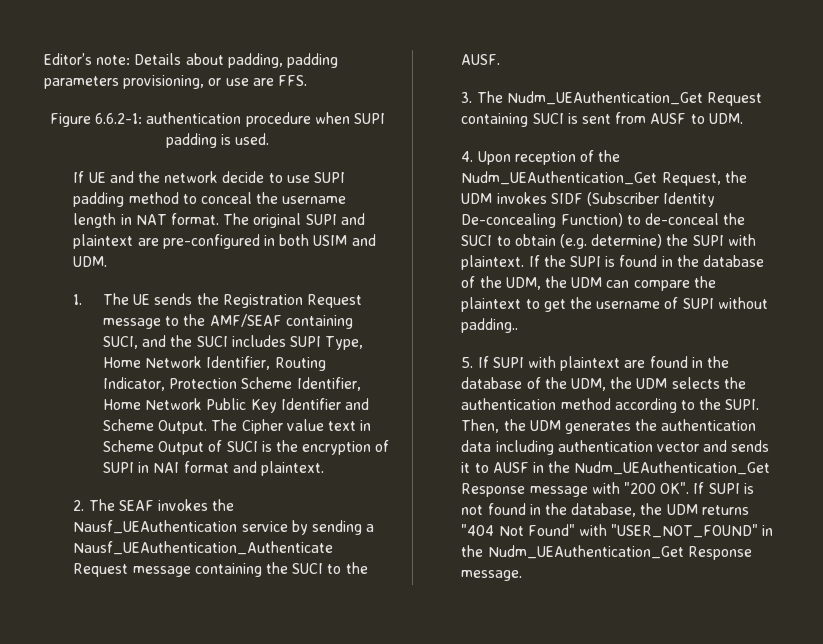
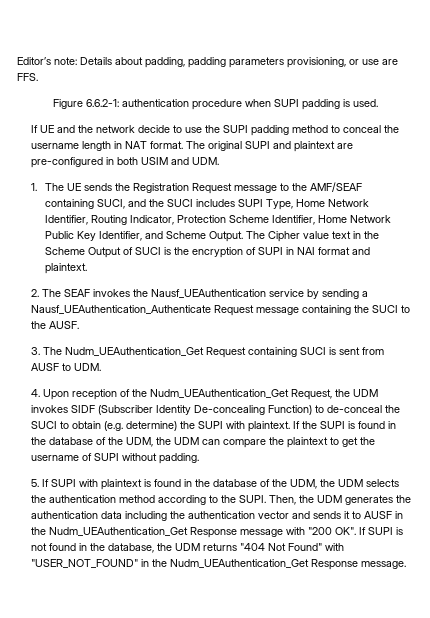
- If UE and the network decide to use SUPI padding method to conceal the username length in NAT format.
+ If UE and the network decide to use the SUPI padding method to conceal the username length in NAT format.
- 1. The UE sends the Registration Request message to the AMF/SEAF containing SUCI, and the SUCI includes SUPI Type, Home Network Identifier, Routing Indicator, Protection Scheme Identifier, Home Network Public Key Identifier and Scheme Output.
+ 1. The UE sends the Registration Request message to the AMF/SEAF containing SUCI, and the SUCI includes SUPI Type, Home Network Identifier, Routing Indicator, Protection Scheme Identifier, Home Network Public Key Identifier, and Scheme Output.
- The Cipher value text in Scheme Output of SUCI is the encryption of SUPI in NAI format and plaintext.
+ The Cipher value text in the Scheme Output of SUCI is the encryption of SUPI in NAI format and plaintext.
- If the SUPI is found in the database of the UDM, the UDM can compare the plaintext to get the username of SUPI without padding..
+ If the SUPI is found in the database of the UDM, the UDM can compare the plaintext to get the username of SUPI without padding.
- 5. If SUPI with plaintext are found in the database of the UDM, the UDM selects the authentication method according to the SUPI.
+ 5. If SUPI with plaintext is found in the database of the UDM, the UDM selects the authentication method according to the SUPI.
- Then, the UDM generates the authentication data including authentication vector and sends it to AUSF in the Nudm_UEAuthentication_Get Response message with "200 OK". If SUPI is not found in the database, the UDM returns "404 Not Found" with "USER_NOT_FOUND" in the Nudm_UEAuthentication_Get Response message.
+ Then, the UDM generates the authentication data including the authentication vector and sends it to AUSF in the Nudm_UEAuthentication_Get Response message with "200 OK". If SUPI is not found in the database, the UDM returns "404 Not Found" with "USER_NOT_FOUND" in the Nudm_UEAuthentication_Get Response message.

